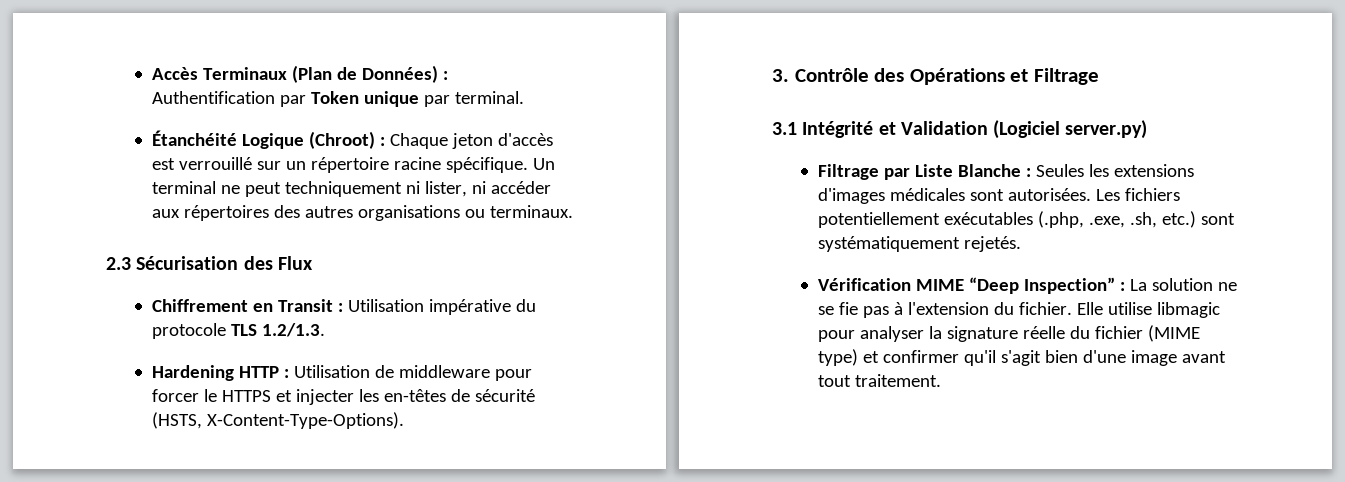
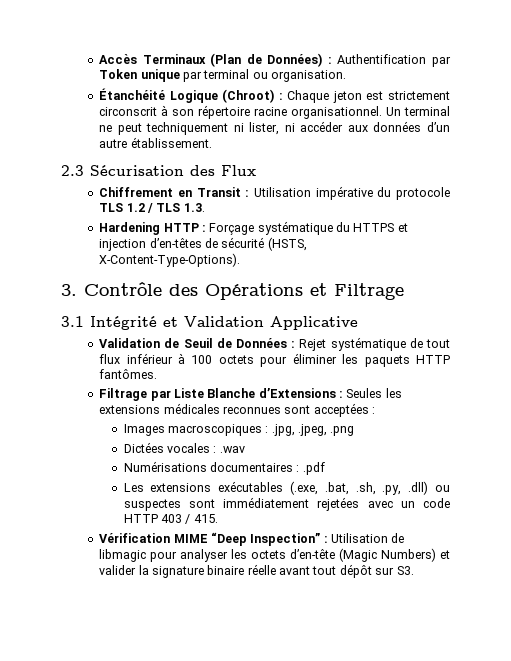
- Accès Terminaux (Plan de Données) : Authentification par Token unique par terminal.
+ Accès Terminaux (Plan de Données) : Authentification par Token unique par terminal ou organisation.
- Étanchéité Logique (Chroot) : Chaque jeton d'accès est verrouillé sur un répertoire racine spécifique.
+ Étanchéité Logique (Chroot) : Chaque jeton est strictement circonscrit à son répertoire racine organisationnel.
- Un terminal ne peut techniquement ni lister, ni accéder aux répertoires des autres organisations ou terminaux.
+ Un terminal ne peut techniquement ni lister, ni accéder aux données d’un autre établissement.
- Chiffrement en Transit : Utilisation impérative du protocole TLS 1.2/1.3.
+ Chiffrement en Transit : Utilisation impérative du protocole TLS 1.2 / TLS 1.3.
- Hardening HTTP : Utilisation de middleware pour forcer le HTTPS et injecter les en-têtes de sécurité (HSTS, X-Content-Type-Options).
+ Hardening HTTP : Forçage systématique du HTTPS et injection d’en-têtes de sécurité (HSTS, X-Content-Type-Options).
- 3.1 Intégrité et Validation (Logiciel server.py)
+ 3.1 Intégrité et Validation Applicative
+ Validation de Seuil de Données : Rejet systématique de tout flux inférieur à 100 octets pour éliminer les paquets HTTP fantômes.
- Filtrage par Liste Blanche : Seules les extensions d'images médicales sont autorisées. Les fichiers potentiellement exécutables (.php, .exe, .sh, etc.) sont systématiquement rejetés.
+ Filtrage par Liste Blanche d’Extensions : Seules les extensions médicales reconnues sont acceptées :
+ Images macroscopiques : .jpg, .jpeg, .png
+ Dictées vocales : .wav
+ Numérisations documentaires : .pdf
+ Les extensions exécutables (.exe, .bat, .sh, .py, .dll) ou suspectes sont immédiatement rejetées avec un code HTTP 403 / 415.
- Vérification MIME “Deep Inspection” : La solution ne se fie pas à l'extension du fichier. Elle utilise libmagic pour analyser la signature réelle du fichier (MIME type) et confirmer qu'il s'agit bien d'une image avant tout traitement.
+ Vérification MIME “Deep Inspection” : Utilisation de libmagic pour analyser les octets d’en-tête (Magic Numbers) et valider la signature binaire réelle avant tout dépôt sur S3.

